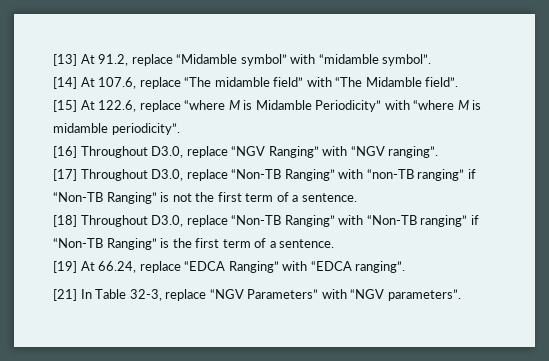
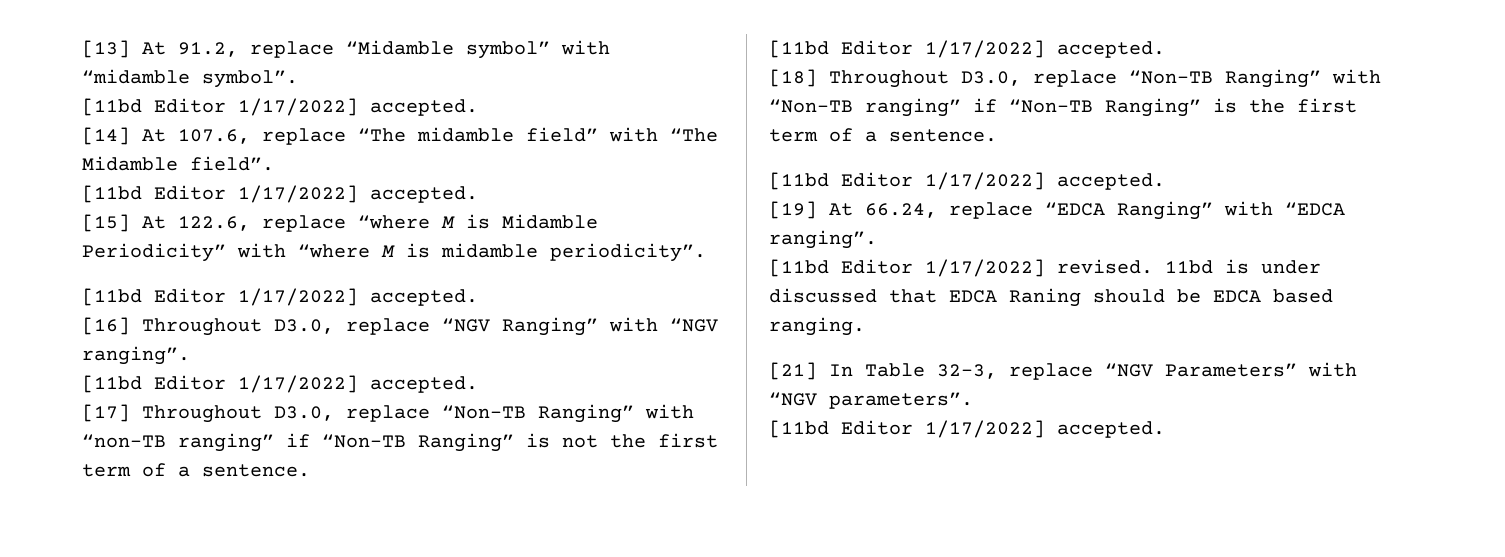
  [13] At 91.2, replace “Midamble symbol” with “midamble symbol”.
+ [11bd Editor 1/17/2022] accepted.
  [14] At 107.6, replace “The midamble field” with “The Midamble field”.
+ [11bd Editor 1/17/2022] accepted.
  [15] At 122.6, replace “where M is Midamble Periodicity” with “where M is midamble periodicity”.
+ [11bd Editor 1/17/2022] accepted.
  [16] Throughout D3.0, replace “NGV Ranging” with “NGV ranging”.
+ [11bd Editor 1/17/2022] accepted.
  [17] Throughout D3.0, replace “Non-TB Ranging” with “non-TB ranging” if “Non-TB Ranging” is not the first term of a sentence.
+ [11bd Editor 1/17/2022] accepted.
  [18] Throughout D3.0, replace “Non-TB Ranging” with “Non-TB ranging” if “Non-TB Ranging” is the first term of a sentence.
+ [11bd Editor 1/17/2022] accepted.
+ [11bd Editor 1/17/2022] revised. 11bd is under discussed that EDCA Raning should be EDCA based ranging.
  [21] In Table 32-3, replace “NGV Parameters” with “NGV parameters”.
+ [11bd Editor 1/17/2022] accepted.

